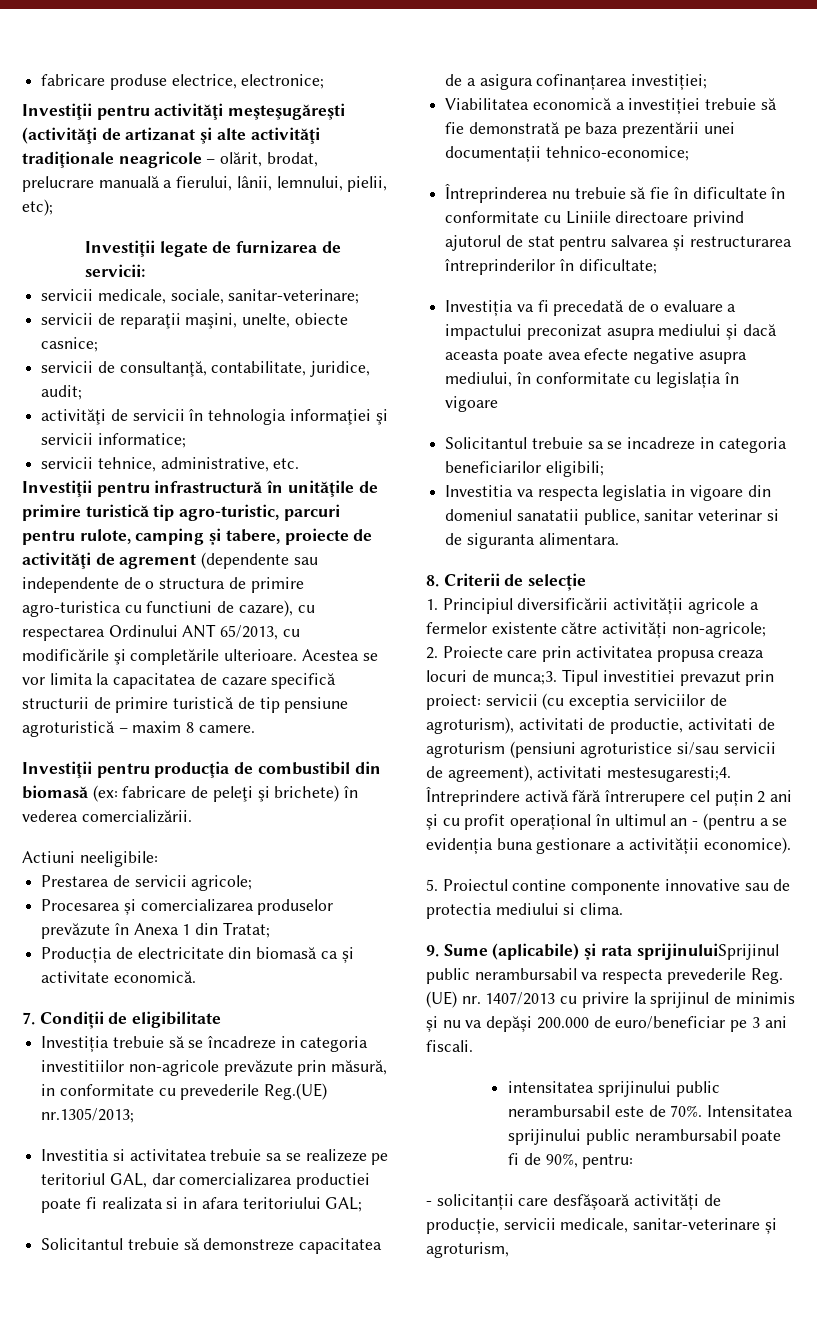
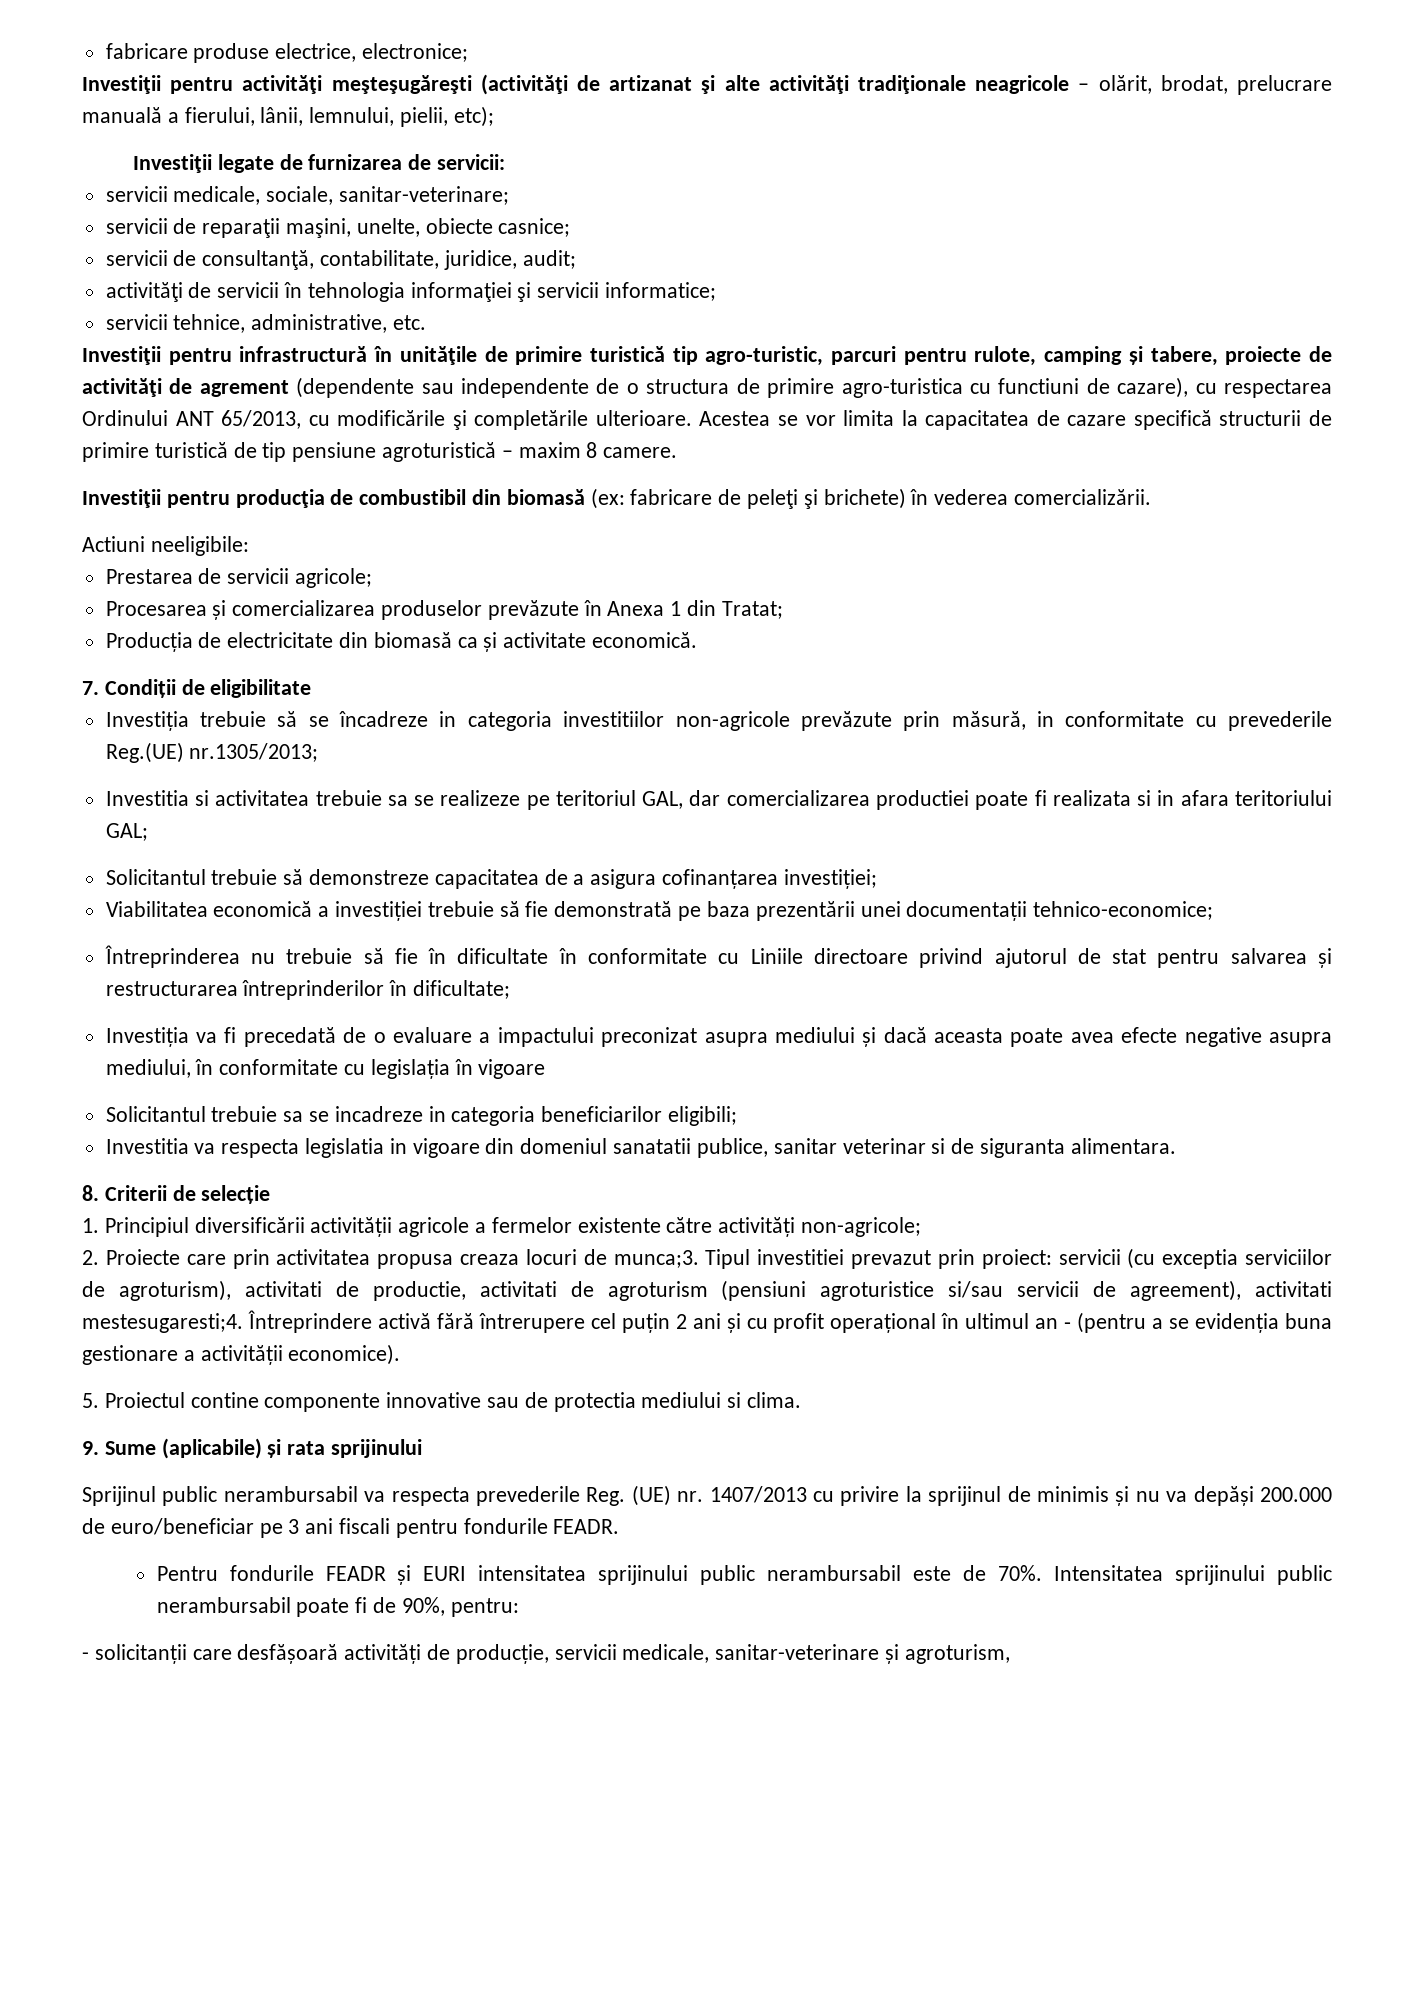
- 9. Sume (aplicabile) și rata sprijinuluiSprijinul public nerambursabil va respecta prevederile Reg. (UE) nr. 1407/2013 cu privire la sprijinul de minimis și nu va depăși 200.000 de euro/beneficiar pe 3 ani fiscali.
- intensitatea sprijinului public nerambursabil este de 70%.
+ 9. Sume (aplicabile) și rata sprijinului
+ Sprijinul public nerambursabil va respecta prevederile Reg. (UE) nr. 1407/2013 cu privire la sprijinul de minimis și nu va depăși 200.000 de euro/beneficiar pe 3 ani fiscali pentru fondurile FEADR.
+ Pentru fondurile FEADR și EURI intensitatea sprijinului public nerambursabil este de 70%.

